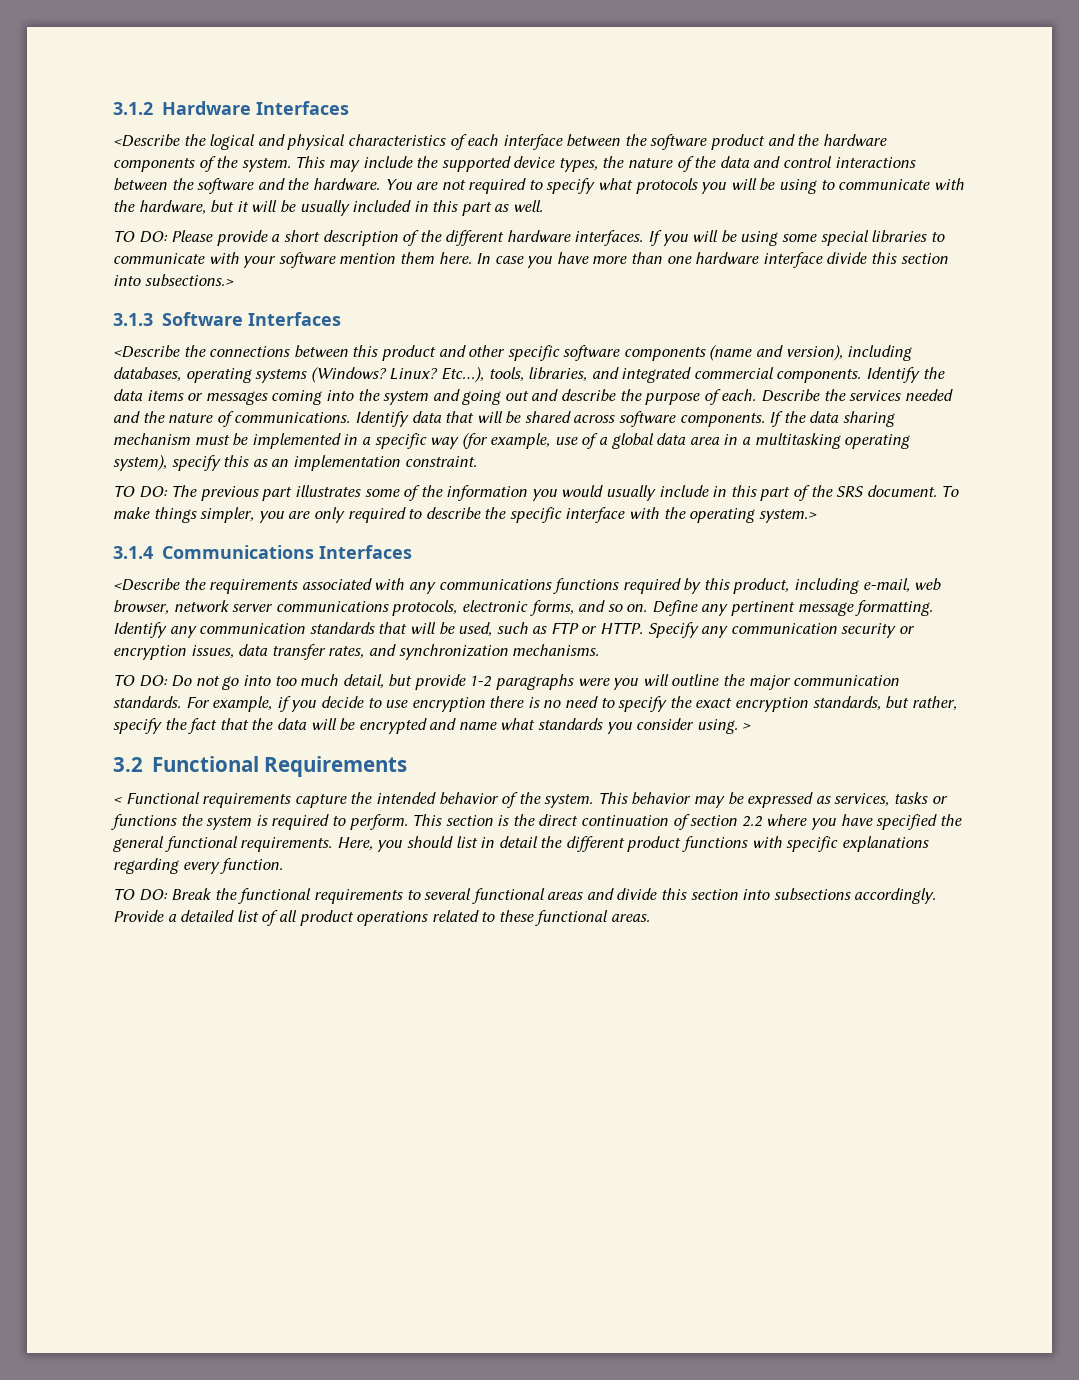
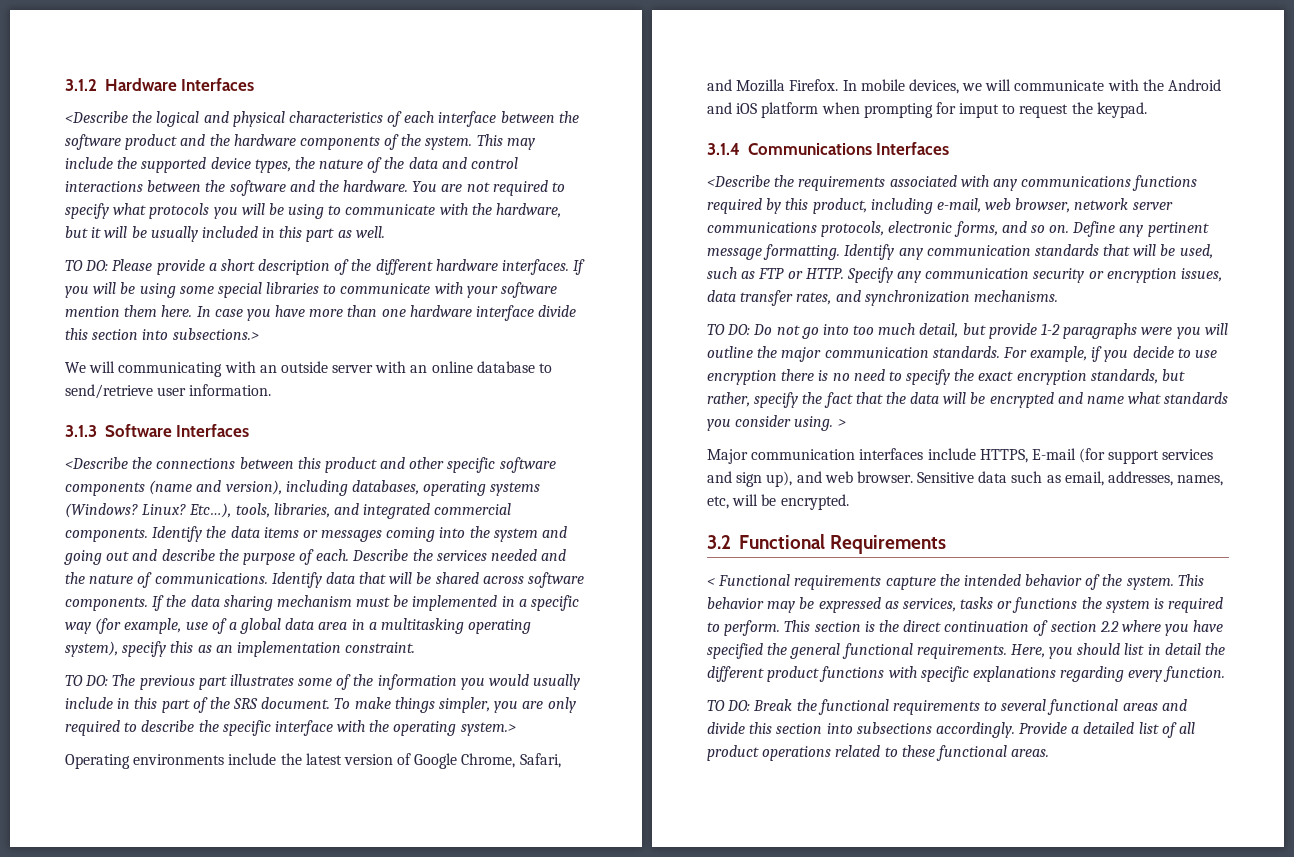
+ We will communicating with an outside server with an online database to send/retrieve user information.
+ Operating environments include the latest version of Google Chrome, Safari, and Mozilla Firefox. In mobile devices, we will communicate with the Android and iOS platform when prompting for imput to request the keypad.
+ Major communication interfaces include HTTPS, E-mail (for support services and sign up), and web browser. Sensitive data such as email, addresses, names, etc, will be encrypted.

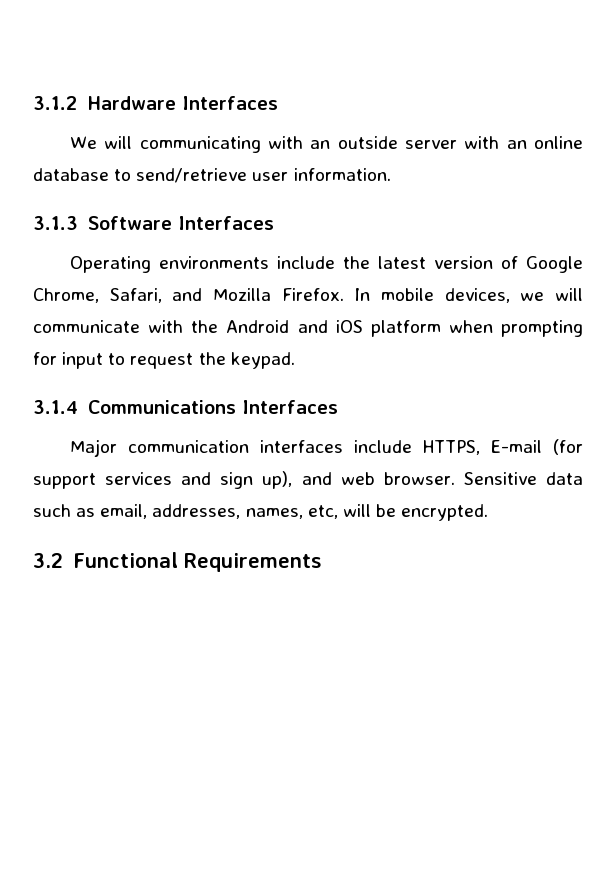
- <Describe the logical and physical characteristics of each interface between the software product and the hardware components of the system. This may include the supported device types, the nature of the data and control interactions between the software and the hardware. You are not required to specify what protocols you will be using to communicate with the hardware, but it will be usually included in this part as well.
- TO DO: Please provide a short description of the different hardware interfaces. If you will be using some special libraries to communicate with your software mention them here. In case you have more than one hardware interface divide this section into subsections.>
- <Describe the connections between this product and other specific software components (name and version), including databases, operating systems (Windows? Linux? Etc…), tools, libraries, and integrated commercial components. Identify the data items or messages coming into the system and going out and describe the purpose of each. Describe the services needed and the nature of communications. Identify data that will be shared across software components. If the data sharing mechanism must be implemented in a specific way (for example, use of a global data area in a multitasking operating system), specify this as an implementation constraint.
- TO DO: The previous part illustrates some of the information you would usually include in this part of the SRS document. To make things simpler, you are only required to describe the specific interface with the operating system.>
- In mobile devices, we will communicate with the Android and iOS platform when prompting for imput to request the keypad.
+ In mobile devices, we will communicate with the Android and iOS platform when prompting for input to request the keypad.
- <Describe the requirements associated with any communications functions required by this product, including e-mail, web browser, network server communications protocols, electronic forms, and so on. Define any pertinent message formatting. Identify any communication standards that will be used, such as FTP or HTTP. Specify any communication security or encryption issues, data transfer rates, and synchronization mechanisms.
- TO DO: Do not go into too much detail, but provide 1-2 paragraphs were you will outline the major communication standards. For example, if you decide to use encryption there is no need to specify the exact encryption standards, but rather, specify the fact that the data will be encrypted and name what standards you consider using. >
- < Functional requirements capture the intended behavior of the system. This behavior may be expressed as services, tasks or functions the system is required to perform. This section is the direct continuation of section 2.2 where you have specified the general functional requirements. Here, you should list in detail the different product functions with specific explanations regarding every function.
- TO DO: Break the functional requirements to several functional areas and divide this section into subsections accordingly. Provide a detailed list of all product operations related to these functional areas.

